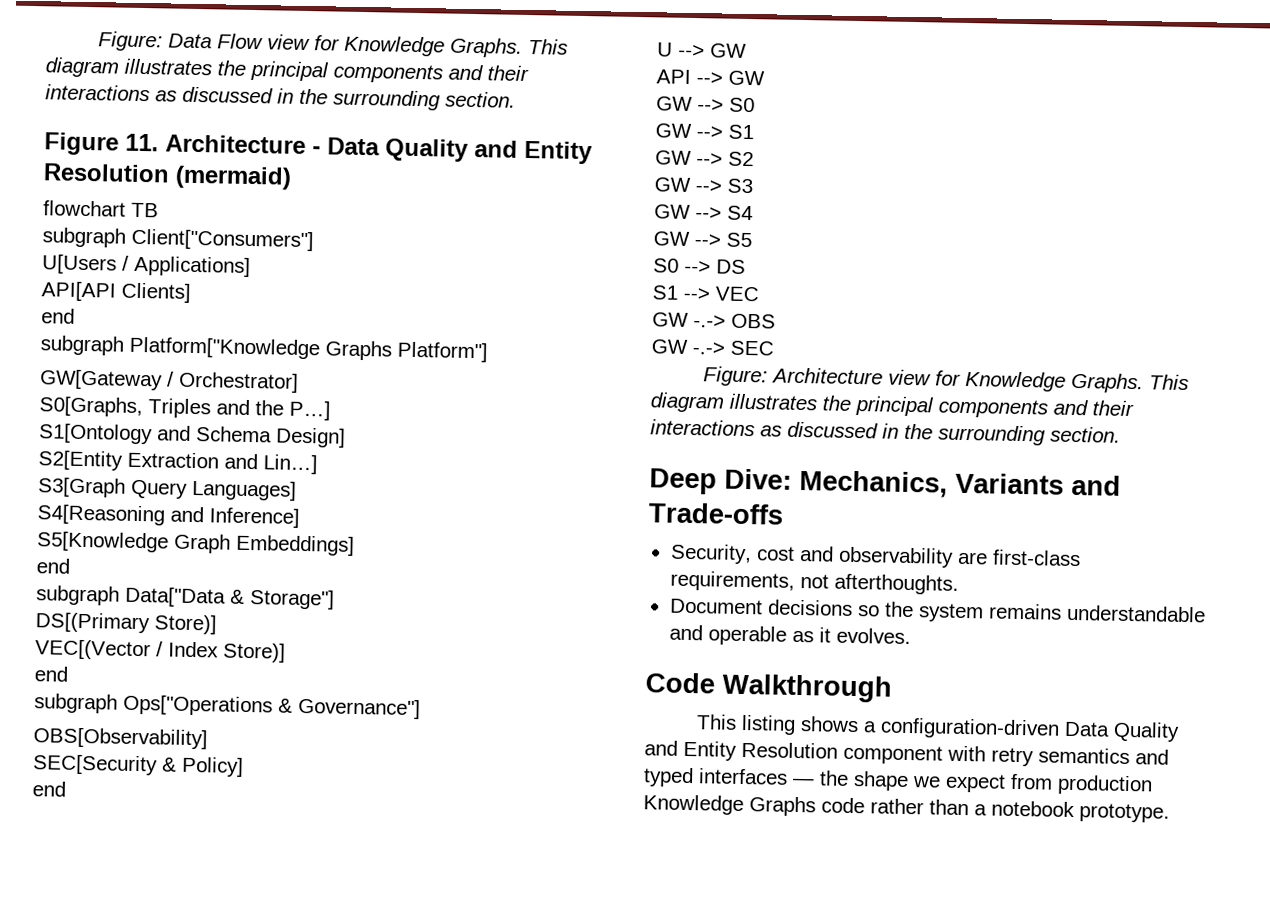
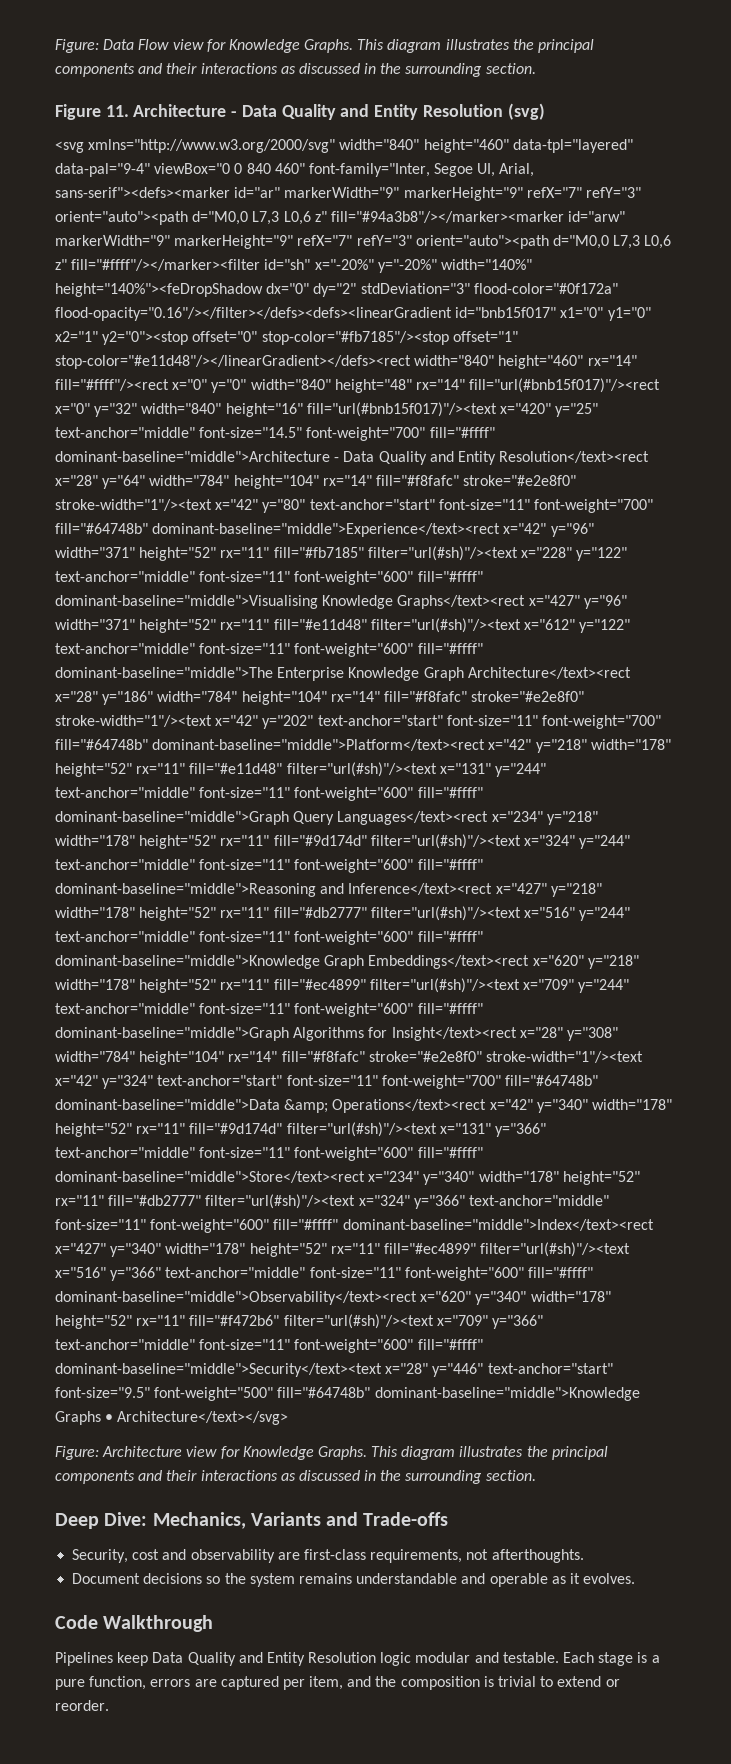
- Figure 11. Architecture - Data Quality and Entity Resolution (mermaid)
- flowchart TB
- subgraph Client["Consumers"]
- U[Users / Applications]
- API[API Clients]
- end
- subgraph Platform["Knowledge Graphs Platform"]
- GW[Gateway / Orchestrator]
- S0[Graphs, Triples and the P…]
- S1[Ontology and Schema Design]
- S2[Entity Extraction and Lin…]
- S3[Graph Query Languages]
- S4[Reasoning and Inference]
- S5[Knowledge Graph Embeddings]
- end
- subgraph Data["Data & Storage"]
- DS[(Primary Store)]
- VEC[(Vector / Index Store)]
- end
- subgraph Ops["Operations & Governance"]
- OBS[Observability]
- SEC[Security & Policy]
- end
- U --> GW
- API --> GW
- GW --> S0
- GW --> S1
- GW --> S2
- GW --> S3
- GW --> S4
- GW --> S5
- S0 --> DS
- S1 --> VEC
- GW -.-> OBS
- GW -.-> SEC
+ Figure 11. Architecture - Data Quality and Entity Resolution (svg)
+ <svg xmlns="http://www.w3.org/2000/svg" width="840" height="460" data-tpl="layered" data-pal="9-4" viewBox="0 0 840 460" font-family="Inter, Segoe UI, Arial, sans-serif"><defs><marker id="ar" markerWidth="9" markerHeight="9" refX="7" refY="3" orient="auto"><path d="M0,0 L7,3 L0,6 z" fill="#94a3b8"/></marker><marker id="arw" markerWidth="9" markerHeight="9" refX="7" refY="3" orient="auto"><path d="M0,0 L7,3 L0,6 z" fill="#ffff"/></marker><filter id="sh" x="-20%" y="-20%" width="140%" height="140%"><feDropShadow dx="0" dy="2" stdDeviation="3" flood-color="#0f172a" flood-opacity="0.16"/></filter></defs><defs><linearGradient id="bnb15f017" x1="0" y1="0" x2="1" y2="0"><stop offset="0" stop-color="#fb7185"/><stop offset="1" stop-color="#e11d48"/></linearGradient></defs><rect width="840" height="460" rx="14" fill="#ffff"/><rect x="0" y="0" width="840" height="48" rx="14" fill="url(#bnb15f017)"/><rect x="0" y="32" width="840" height="16" fill="url(#bnb15f017)"/><text x="420" y="25" text-anchor="middle" font-size="14.5" font-weight="700" fill="#ffff" dominant-baseline="middle">Architecture - Data Quality and Entity Resolution</text><rect x="28" y="64" width="784" height="104" rx="14" fill="#f8fafc" stroke="#e2e8f0" stroke-width="1"/><text x="42" y="80" text-anchor="start" font-size="11" font-weight="700" fill="#64748b" dominant-baseline="middle">Experience</text><rect x="42" y="96" width="371" height="52" rx="11" fill="#fb7185" filter="url(#sh)"/><text x="228" y="122" text-anchor="middle" font-size="11" font-weight="600" fill="#ffff" dominant-baseline="middle">Visualising Knowledge Graphs</text><rect x="427" y="96" width="371" height="52" rx="11" fill="#e11d48" filter="url(#sh)"/><text x="612" y="122" text-anchor="middle" font-size="11" font-weight="600" fill="#ffff" dominant-baseline="middle">The Enterprise Knowledge Graph Architecture</text><rect x="28" y="186" width="784" height="104" rx="14" fill="#f8fafc" stroke="#e2e8f0" stroke-width="1"/><text x="42" y="202" text-anchor="start" font-size="11" font-weight="700" fill="#64748b" dominant-baseline="middle">Platform</text><rect x="42" y="218" width="178" height="52" rx="11" fill="#e11d48" filter="url(#sh)"/><text x="131" y="244" text-anchor="middle" font-size="11" font-weight="600" fill="#ffff" dominant-baseline="middle">Graph Query Languages</text><rect x="234" y="218" width="178" height="52" rx="11" fill="#9d174d" filter="url(#sh)"/><text x="324" y="244" text-anchor="middle" font-size="11" font-weight="600" fill="#ffff" dominant-baseline="middle">Reasoning and Inference</text><rect x="427" y="218" width="178" height="52" rx="11" fill="#db2777" filter="url(#sh)"/><text x="516" y="244" text-anchor="middle" font-size="11" font-weight="600" fill="#ffff" dominant-baseline="middle">Knowledge Graph Embeddings</text><rect x="620" y="218" width="178" height="52" rx="11" fill="#ec4899" filter="url(#sh)"/><text x="709" y="244" text-anchor="middle" font-size="11" font-weight="600" fill="#ffff" dominant-baseline="middle">Graph Algorithms for Insight</text><rect x="28" y="308" width="784" height="104" rx="14" fill="#f8fafc" stroke="#e2e8f0" stroke-width="1"/><text x="42" y="324" text-anchor="start" font-size="11" font-weight="700" fill="#64748b" dominant-baseline="middle">Data &amp; Operations</text><rect x="42" y="340" width="178" height="52" rx="11" fill="#9d174d" filter="url(#sh)"/><text x="131" y="366" text-anchor="middle" font-size="11" font-weight="600" fill="#ffff" dominant-baseline="middle">Store</text><rect x="234" y="340" width="178" height="52" rx="11" fill="#db2777" filter="url(#sh)"/><text x="324" y="366" text-anchor="middle" font-size="11" font-weight="600" fill="#ffff" dominant-baseline="middle">Index</text><rect x="427" y="340" width="178" height="52" rx="11" fill="#ec4899" filter="url(#sh)"/><text x="516" y="366" text-anchor="middle" font-size="11" font-weight="600" fill="#ffff" dominant-baseline="middle">Observability</text><rect x="620" y="340" width="178" height="52" rx="11" fill="#f472b6" filter="url(#sh)"/><text x="709" y="366" text-anchor="middle" font-size="11" font-weight="600" fill="#ffff" dominant-baseline="middle">Security</text><text x="28" y="446" text-anchor="start" font-size="9.5" font-weight="500" fill="#64748b" dominant-baseline="middle">Knowledge Graphs • Architecture</text></svg>
- This listing shows a configuration-driven Data Quality and Entity Resolution component with retry semantics and typed interfaces — the shape we expect from production Knowledge Graphs code rather than a notebook prototype.
+ Pipelines keep Data Quality and Entity Resolution logic modular and testable. Each stage is a pure function, errors are captured per item, and the composition is trivial to extend or reorder.

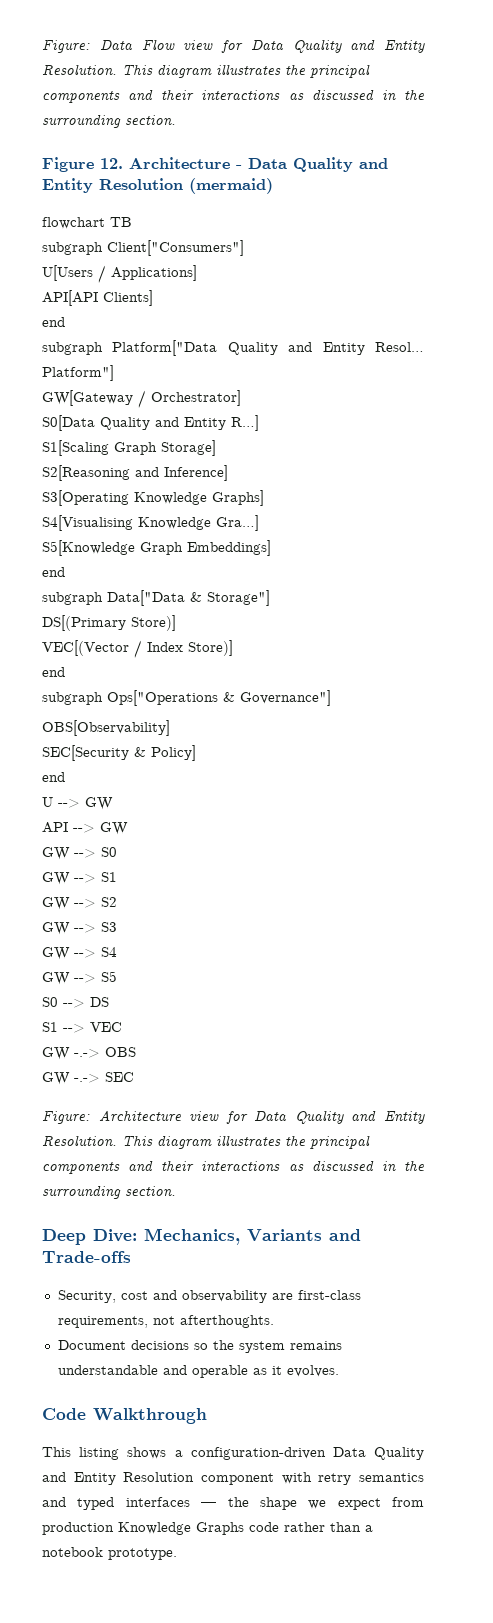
- Figure: Data Flow view for Knowledge Graphs.
+ Figure: Data Flow view for Data Quality and Entity Resolution.
- Figure 11. Architecture - Data Quality and Entity Resolution (svg)
- <svg xmlns="http://www.w3.org/2000/svg" width="840" height="460" data-tpl="layered" data-pal="9-4" viewBox="0 0 840 460" font-family="Inter, Segoe UI, Arial, sans-serif"><defs><marker id="ar" markerWidth="9" markerHeight="9" refX="7" refY="3" orient="auto"><path d="M0,0 L7,3 L0,6 z" fill="#94a3b8"/></marker><marker id="arw" markerWidth="9" markerHeight="9" refX="7" refY="3" orient="auto"><path d="M0,0 L7,3 L0,6 z" fill="#ffff"/></marker><filter id="sh" x="-20%" y="-20%" width="140%" height="140%"><feDropShadow dx="0" dy="2" stdDeviation="3" flood-color="#0f172a" flood-opacity="0.16"/></filter></defs><defs><linearGradient id="bnb15f017" x1="0" y1="0" x2="1" y2="0"><stop offset="0" stop-color="#fb7185"/><stop offset="1" stop-color="#e11d48"/></linearGradient></defs><rect width="840" height="460" rx="14" fill="#ffff"/><rect x="0" y="0" width="840" height="48" rx="14" fill="url(#bnb15f017)"/><rect x="0" y="32" width="840" height="16" fill="url(#bnb15f017)"/><text x="420" y="25" text-anchor="middle" font-size="14.5" font-weight="700" fill="#ffff" dominant-baseline="middle">Architecture - Data Quality and Entity Resolution</text><rect x="28" y="64" width="784" height="104" rx="14" fill="#f8fafc" stroke="#e2e8f0" stroke-width="1"/><text x="42" y="80" text-anchor="start" font-size="11" font-weight="700" fill="#64748b" dominant-baseline="middle">Experience</text><rect x="42" y="96" width="371" height="52" rx="11" fill="#fb7185" filter="url(#sh)"/><text x="228" y="122" text-anchor="middle" font-size="11" font-weight="600" fill="#ffff" dominant-baseline="middle">Visualising Knowledge Graphs</text><rect x="427" y="96" width="371" height="52" rx="11" fill="#e11d48" filter="url(#sh)"/><text x="612" y="122" text-anchor="middle" font-size="11" font-weight="600" fill="#ffff" dominant-baseline="middle">The Enterprise Knowledge Graph Architecture</text><rect x="28" y="186" width="784" height="104" rx="14" fill="#f8fafc" stroke="#e2e8f0" stroke-width="1"/><text x="42" y="202" text-anchor="start" font-size="11" font-weight="700" fill="#64748b" dominant-baseline="middle">Platform</text><rect x="42" y="218" width="178" height="52" rx="11" fill="#e11d48" filter="url(#sh)"/><text x="131" y="244" text-anchor="middle" font-size="11" font-weight="600" fill="#ffff" dominant-baseline="middle">Graph Query Languages</text><rect x="234" y="218" width="178" height="52" rx="11" fill="#9d174d" filter="url(#sh)"/><text x="324" y="244" text-anchor="middle" font-size="11" font-weight="600" fill="#ffff" dominant-baseline="middle">Reasoning and Inference</text><rect x="427" y="218" width="178" height="52" rx="11" fill="#db2777" filter="url(#sh)"/><text x="516" y="244" text-anchor="middle" font-size="11" font-weight="600" fill="#ffff" dominant-baseline="middle">Knowledge Graph Embeddings</text><rect x="620" y="218" width="178" height="52" rx="11" fill="#ec4899" filter="url(#sh)"/><text x="709" y="244" text-anchor="middle" font-size="11" font-weight="600" fill="#ffff" dominant-baseline="middle">Graph Algorithms for Insight</text><rect x="28" y="308" width="784" height="104" rx="14" fill="#f8fafc" stroke="#e2e8f0" stroke-width="1"/><text x="42" y="324" text-anchor="start" font-size="11" font-weight="700" fill="#64748b" dominant-baseline="middle">Data &amp; Operations</text><rect x="42" y="340" width="178" height="52" rx="11" fill="#9d174d" filter="url(#sh)"/><text x="131" y="366" text-anchor="middle" font-size="11" font-weight="600" fill="#ffff" dominant-baseline="middle">Store</text><rect x="234" y="340" width="178" height="52" rx="11" fill="#db2777" filter="url(#sh)"/><text x="324" y="366" text-anchor="middle" font-size="11" font-weight="600" fill="#ffff" dominant-baseline="middle">Index</text><rect x="427" y="340" width="178" height="52" rx="11" fill="#ec4899" filter="url(#sh)"/><text x="516" y="366" text-anchor="middle" font-size="11" font-weight="600" fill="#ffff" dominant-baseline="middle">Observability</text><rect x="620" y="340" width="178" height="52" rx="11" fill="#f472b6" filter="url(#sh)"/><text x="709" y="366" text-anchor="middle" font-size="11" font-weight="600" fill="#ffff" dominant-baseline="middle">Security</text><text x="28" y="446" text-anchor="start" font-size="9.5" font-weight="500" fill="#64748b" dominant-baseline="middle">Knowledge Graphs • Architecture</text></svg>
+ Figure 12. Architecture - Data Quality and Entity Resolution (mermaid)
+ flowchart TB
+ subgraph Client["Consumers"]
+ U[Users / Applications]
+ API[API Clients]
+ end
+ subgraph Platform["Data Quality and Entity Resol… Platform"]
+ GW[Gateway / Orchestrator]
+ S0[Data Quality and Entity R…]
+ S1[Scaling Graph Storage]
+ S2[Reasoning and Inference]
+ S3[Operating Knowledge Graphs]
+ S4[Visualising Knowledge Gra…]
+ S5[Knowledge Graph Embeddings]
+ end
+ subgraph Data["Data & Storage"]
+ DS[(Primary Store)]
+ VEC[(Vector / Index Store)]
+ end
+ subgraph Ops["Operations & Governance"]
+ OBS[Observability]
+ SEC[Security & Policy]
+ end
+ U --> GW
+ API --> GW
+ GW --> S0
+ GW --> S1
+ GW --> S2
+ GW --> S3
+ GW --> S4
+ GW --> S5
+ S0 --> DS
+ S1 --> VEC
+ GW -.-> OBS
+ GW -.-> SEC
- Figure: Architecture view for Knowledge Graphs.
+ Figure: Architecture view for Data Quality and Entity Resolution.
- Pipelines keep Data Quality and Entity Resolution logic modular and testable. Each stage is a pure function, errors are captured per item, and the composition is trivial to extend or reorder.
+ This listing shows a configuration-driven Data Quality and Entity Resolution component with retry semantics and typed interfaces — the shape we expect from production Knowledge Graphs code rather than a notebook prototype.

